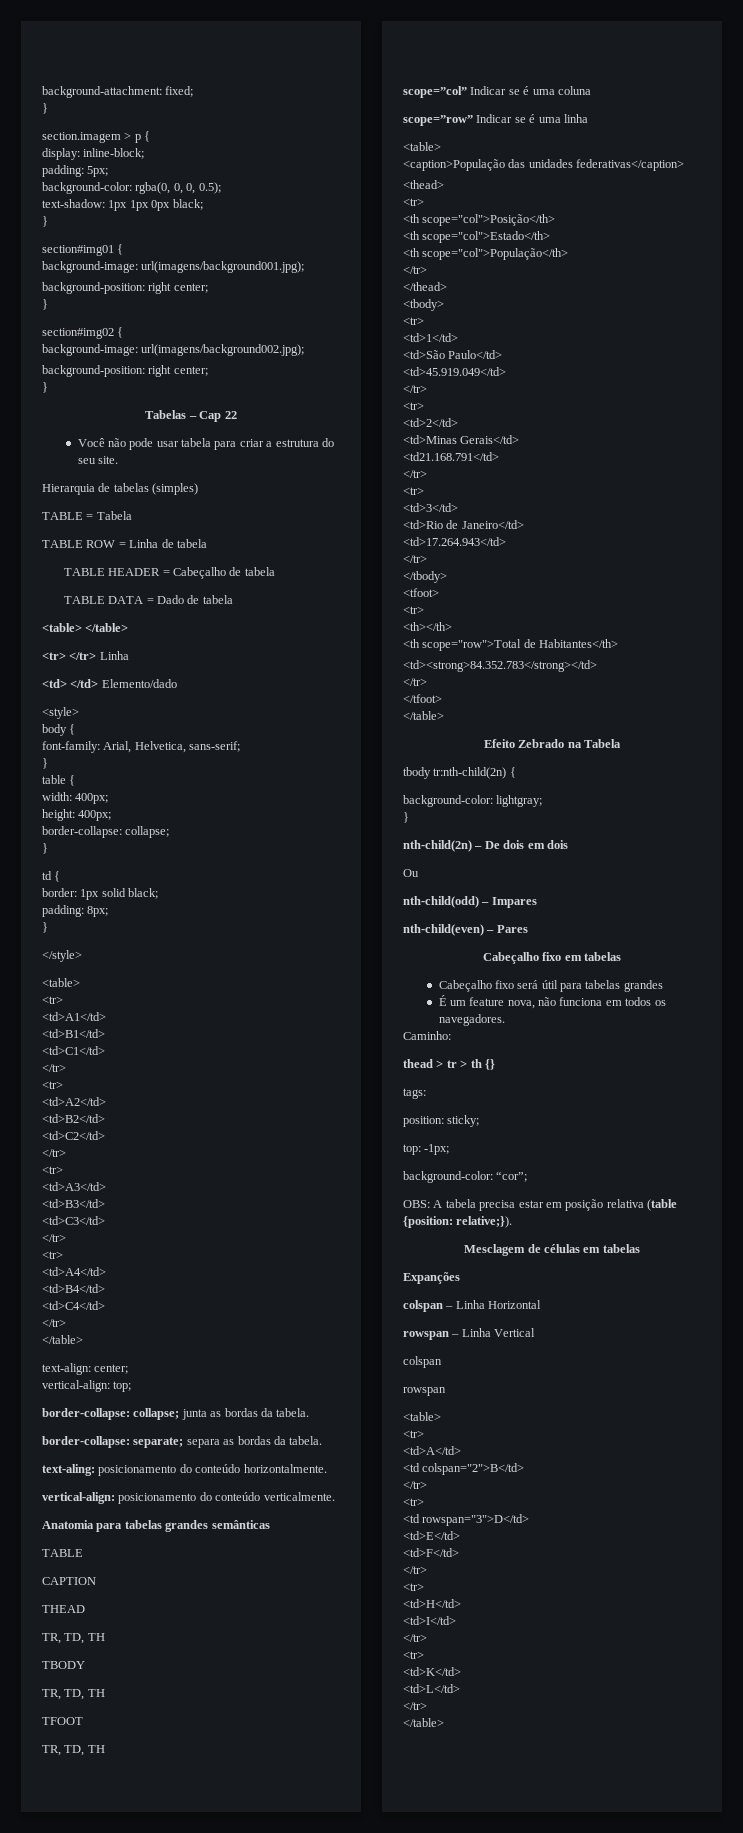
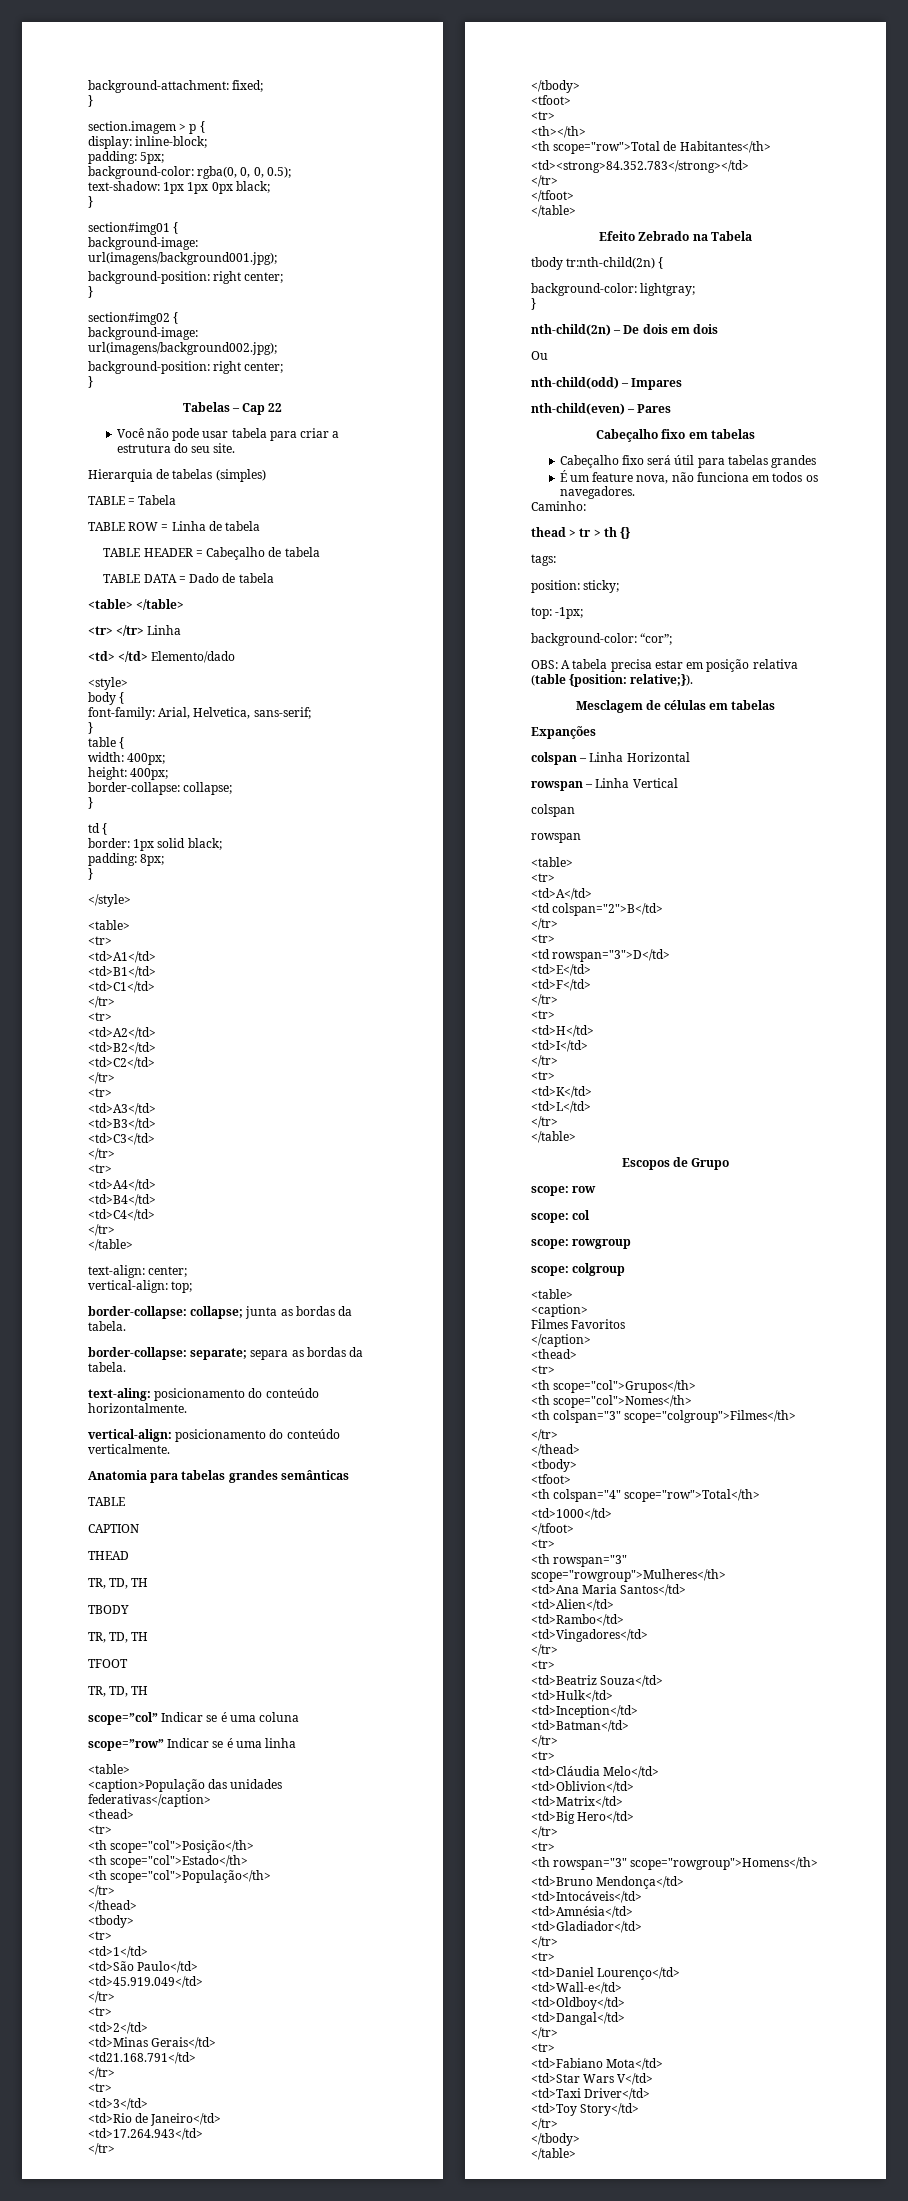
+ Escopos de Grupo
+ scope: row
+ scope: col
+ scope: rowgroup
+ scope: colgroup
+ <table>
+ <caption>
+ Filmes Favoritos
+ </caption>
+ <thead>
+ <tr>
+ <th scope="col">Grupos</th>
+ <th scope="col">Nomes</th>
+ <th colspan="3" scope="colgroup">Filmes</th>
+ </tr>
+ </thead>
+ <tbody>
+ <tfoot>
+ <th colspan="4" scope="row">Total</th>
+ <td>1000</td>
+ </tfoot>
+ <tr>
+ <th rowspan="3" scope="rowgroup">Mulheres</th>
+ <td>Ana Maria Santos</td>
+ <td>Alien</td>
+ <td>Rambo</td>
+ <td>Vingadores</td>
+ </tr>
+ <tr>
+ <td>Beatriz Souza</td>
+ <td>Hulk</td>
+ <td>Inception</td>
+ <td>Batman</td>
+ </tr>
+ <tr>
+ <td>Cláudia Melo</td>
+ <td>Oblivion</td>
+ <td>Matrix</td>
+ <td>Big Hero</td>
+ </tr>
+ <tr>
+ <th rowspan="3" scope="rowgroup">Homens</th>
+ <td>Bruno Mendonça</td>
+ <td>Intocáveis</td>
+ <td>Amnésia</td>
+ <td>Gladiador</td>
+ </tr>
+ <tr>
+ <td>Daniel Lourenço</td>
+ <td>Wall-e</td>
+ <td>Oldboy</td>
+ <td>Dangal</td>
+ </tr>
+ <tr>
+ <td>Fabiano Mota</td>
+ <td>Star Wars V</td>
+ <td>Taxi Driver</td>
+ <td>Toy Story</td>
+ </tr>
+ </tbody>
+ </table>

